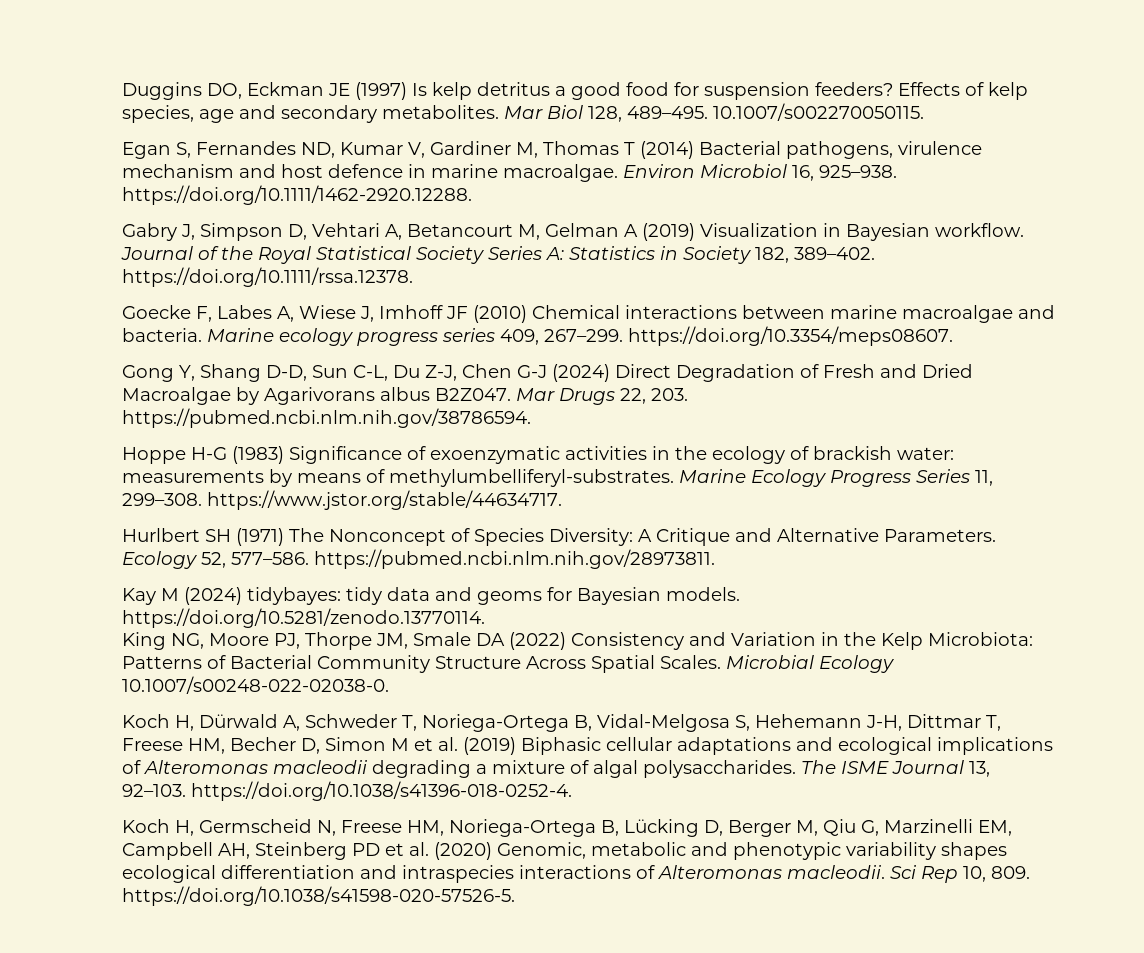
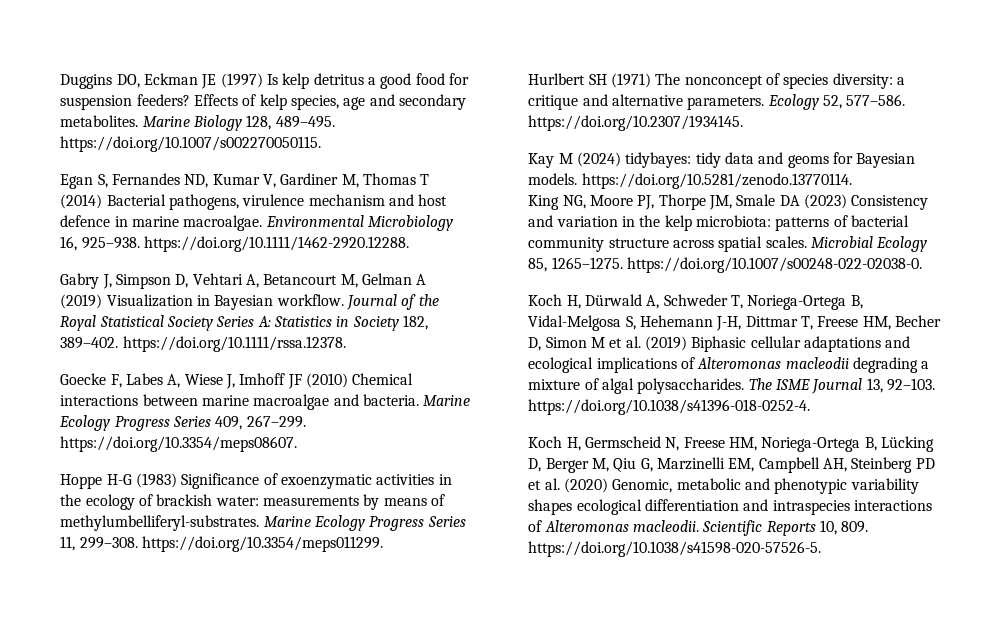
- Mar Biol 128, 489–495. 10.1007/s002270050115.
+ Marine Biology 128, 489–495. https://doi.org/10.1007/s002270050115.
- Environ Microbiol 16, 925–938. https://doi.org/10.1111/1462-2920.12288.
+ Environmental Microbiology 16, 925–938. https://doi.org/10.1111/1462-2920.12288.
- Marine ecology progress series 409, 267–299. https://doi.org/10.3354/meps08607.
+ Marine Ecology Progress Series 409, 267–299. https://doi.org/10.3354/meps08607.
- Gong Y, Shang D-D, Sun C-L, Du Z-J, Chen G-J (2024) Direct Degradation of Fresh and Dried Macroalgae by Agarivorans albus B2Z047. Mar Drugs 22, 203. https://pubmed.ncbi.nlm.nih.gov/38786594.
- Marine Ecology Progress Series 11, 299–308. https://www.jstor.org/stable/44634717.
+ Marine Ecology Progress Series 11, 299–308. https://doi.org/10.3354/meps011299.
- Hurlbert SH (1971) The Nonconcept of Species Diversity: A Critique and Alternative Parameters.
+ Hurlbert SH (1971) The nonconcept of species diversity: a critique and alternative parameters.
- Ecology 52, 577–586. https://pubmed.ncbi.nlm.nih.gov/28973811.
+ Ecology 52, 577–586. https://doi.org/10.2307/1934145.
- King NG, Moore PJ, Thorpe JM, Smale DA (2022) Consistency and Variation in the Kelp Microbiota: Patterns of Bacterial Community Structure Across Spatial Scales. Microbial Ecology 10.1007/s00248-022-02038-0.
+ King NG, Moore PJ, Thorpe JM, Smale DA (2023) Consistency and variation in the kelp microbiota: patterns of bacterial community structure across spatial scales. Microbial Ecology 85, 1265–1275. https://doi.org/10.1007/s00248-022-02038-0.
- Sci Rep 10, 809. https://doi.org/10.1038/s41598-020-57526-5.
+ Scientific Reports 10, 809. https://doi.org/10.1038/s41598-020-57526-5.

